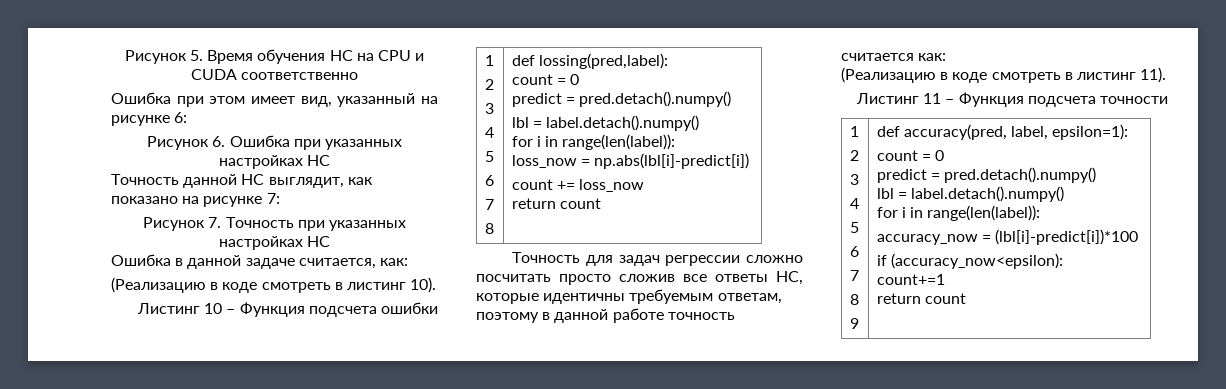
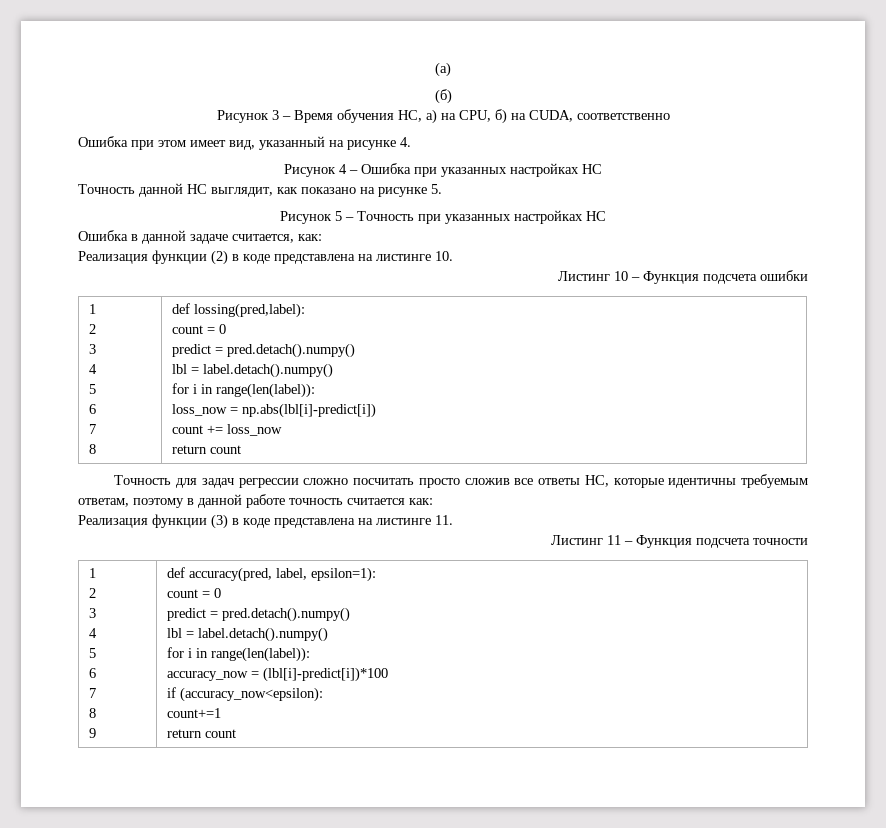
- Рисунок 5. Время обучения НС на CPU и CUDA соответственно
+ (а)
+ (б)
+ Рисунок 3 – Время обучения НС, а) на CPU, б) на CUDA, соответственно
- Ошибка при этом имеет вид, указанный на рисунке 6:
- Рисунок 6. Ошибка при указанных настройках НС
+ Ошибка при этом имеет вид, указанный на рисунке 4.
+ Рисунок 4 – Ошибка при указанных настройках НС
- Точность данной НС выглядит, как показано на рисунке 7:
- Рисунок 7. Точность при указанных настройках НС
+ Точность данной НС выглядит, как показано на рисунке 5.
+ Рисунок 5 – Точность при указанных настройках НС
- (Реализацию в коде смотреть в листинг 10).
+ Реализация функции (2) в коде представлена на листинге 10.
- (Реализацию в коде смотреть в листинг 11).
+ Реализация функции (3) в коде представлена на листинге 11.

